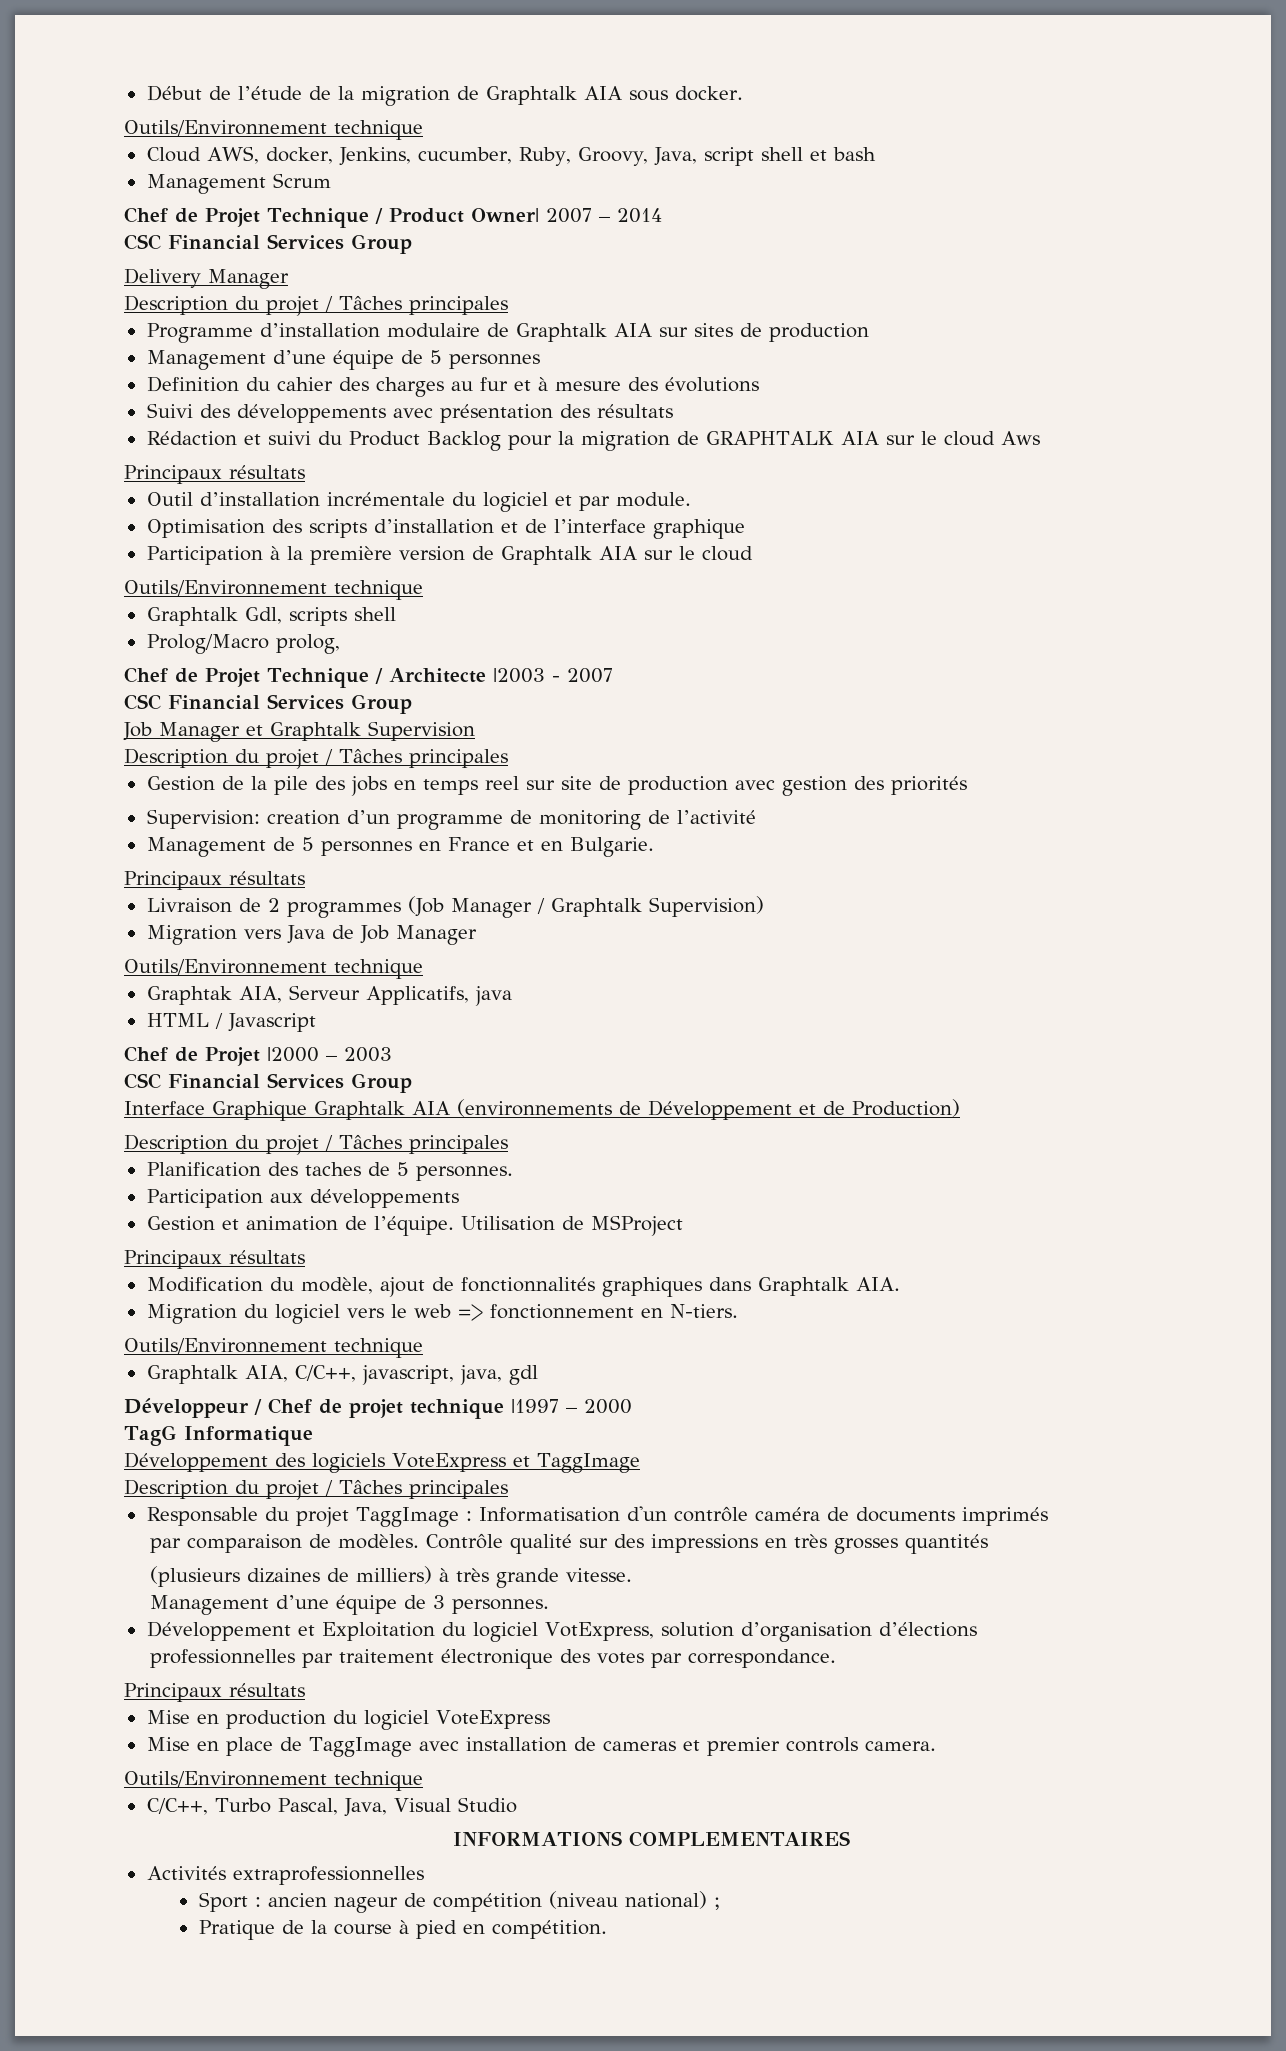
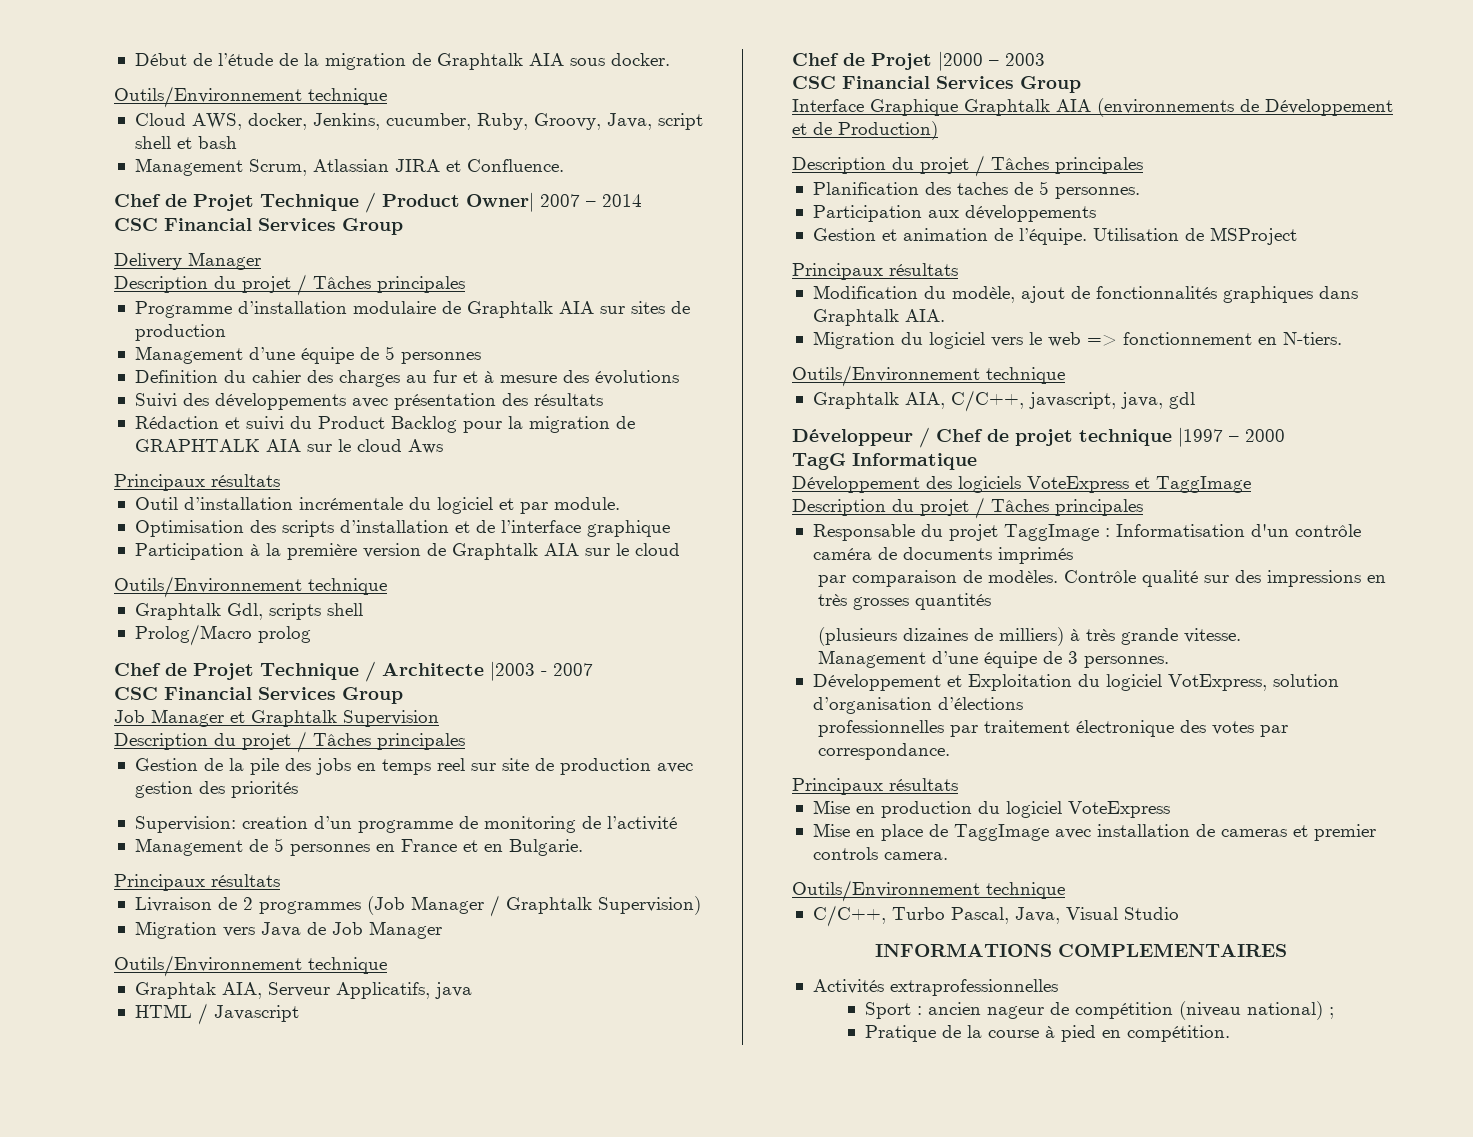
- Management Scrum
+ Management Scrum, Atlassian JIRA et Confluence.
- Prolog/Macro prolog,
+ Prolog/Macro prolog

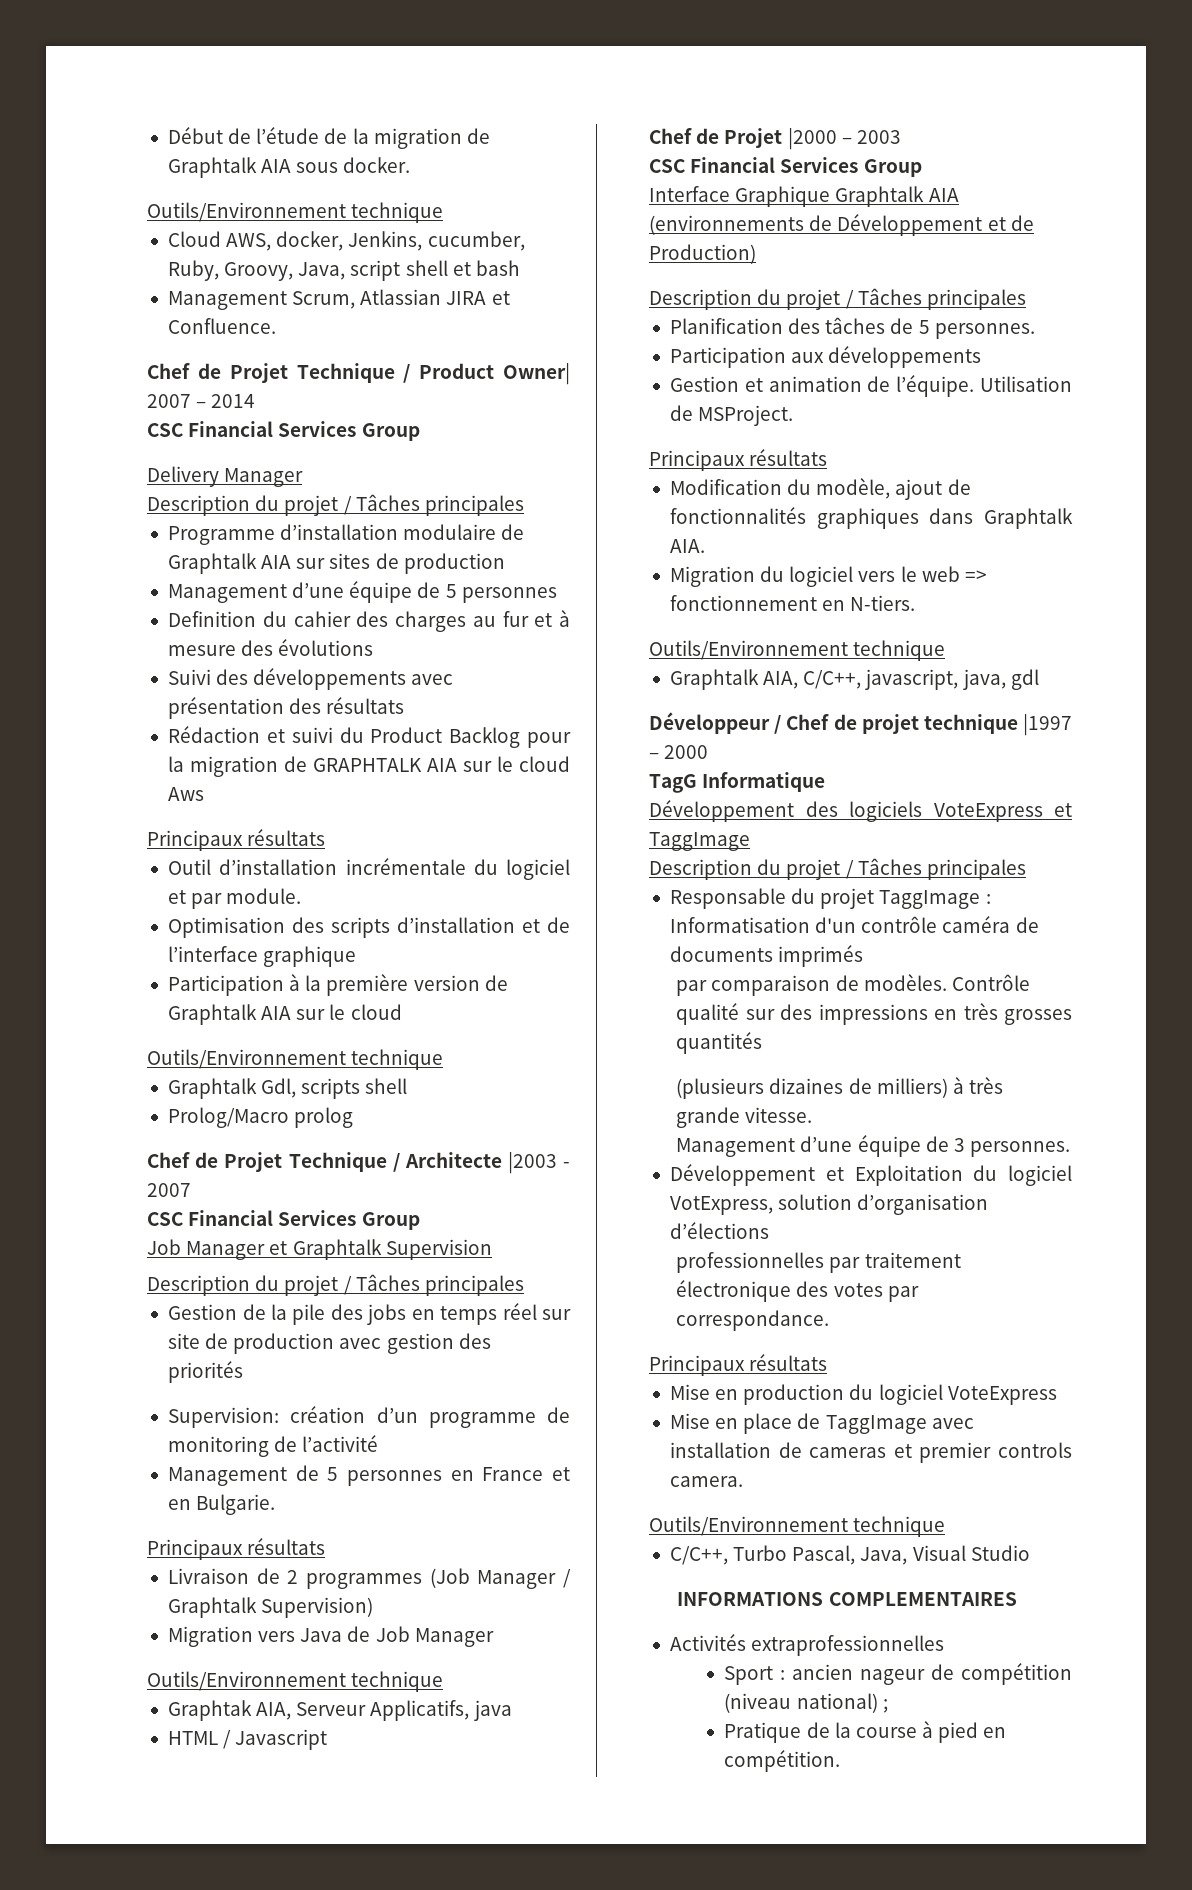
- Gestion de la pile des jobs en temps reel sur site de production avec gestion des priorités
+ Gestion de la pile des jobs en temps réel sur site de production avec gestion des priorités
- Supervision: creation d’un programme de monitoring de l’activité
+ Supervision: création d’un programme de monitoring de l’activité
- Planification des taches de 5 personnes.
+ Planification des tâches de 5 personnes.
- Utilisation de MSProject
+ Utilisation de MSProject.

